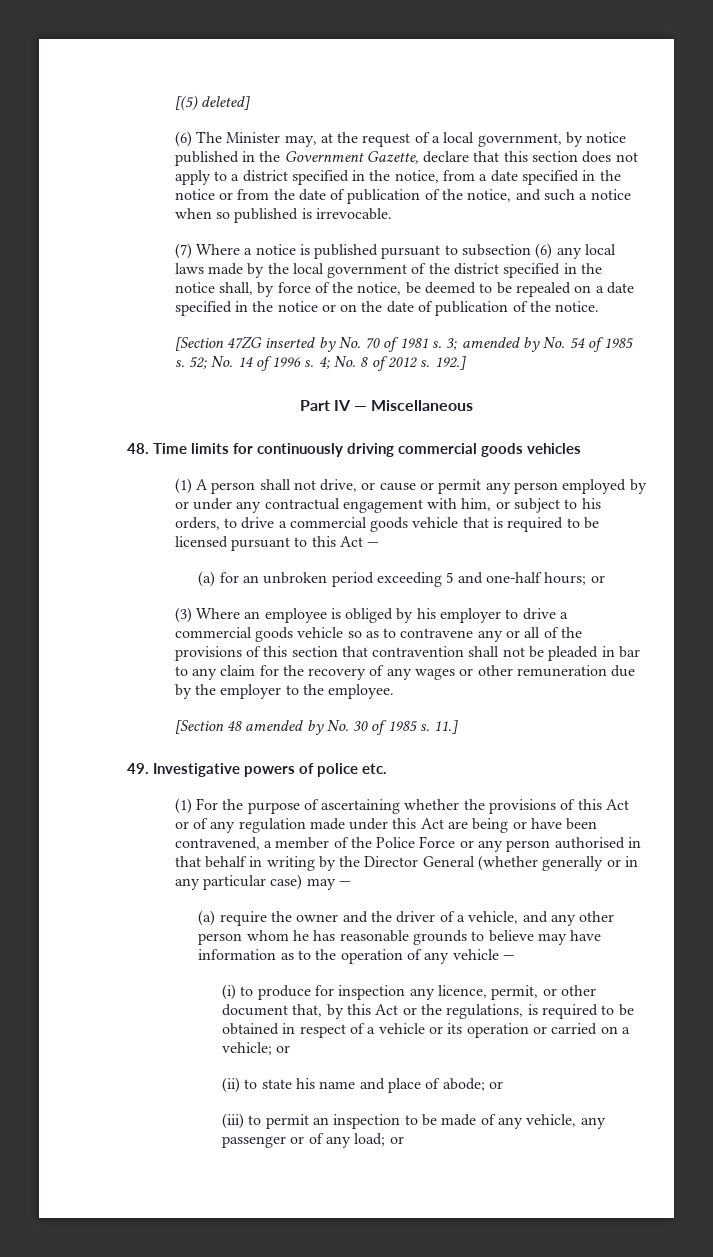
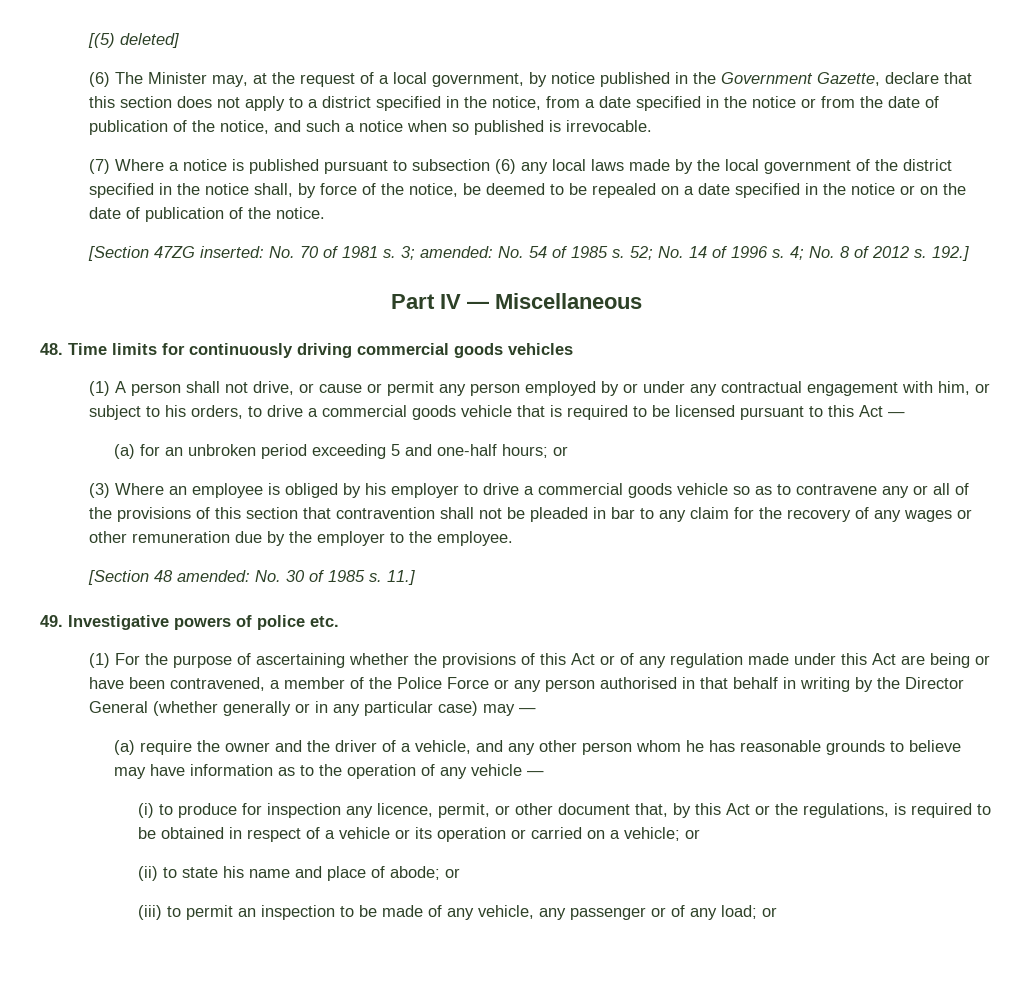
- [Section 47ZG inserted by No. 70 of 1981 s.
+ [Section 47ZG inserted: No. 70 of 1981 s.
- 3; amended by No. 54 of 1985 s.
+ 3; amended: No. 54 of 1985 s.
- [Section 48 amended by No. 30 of 1985 s.
+ [Section 48 amended: No. 30 of 1985 s.

